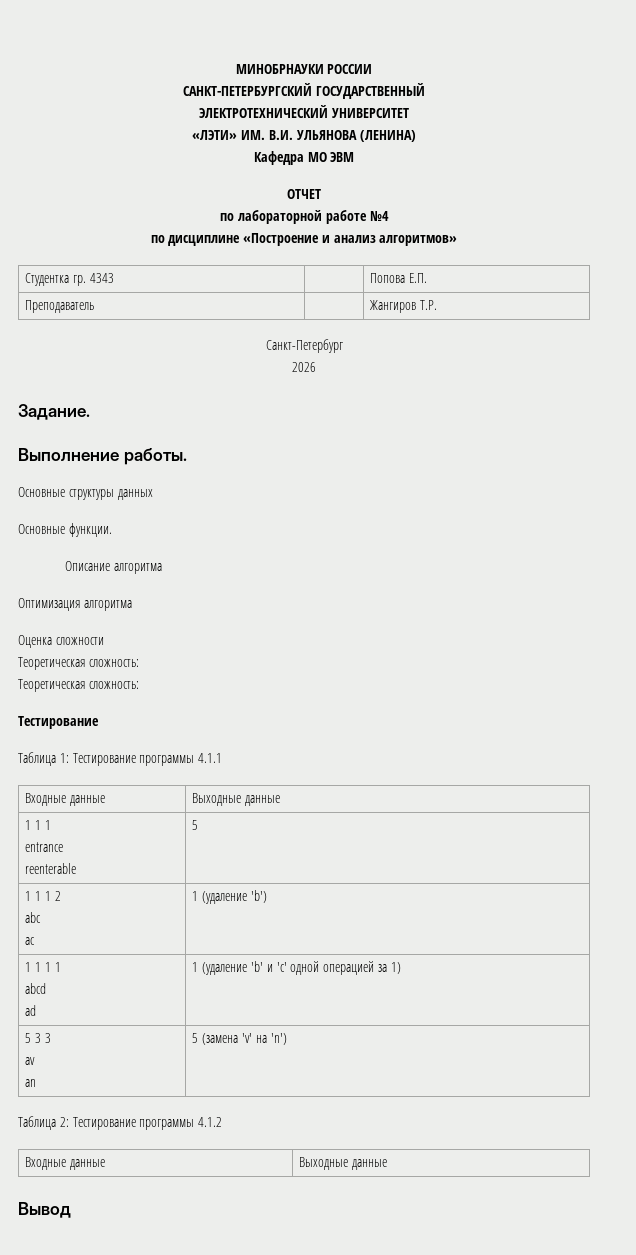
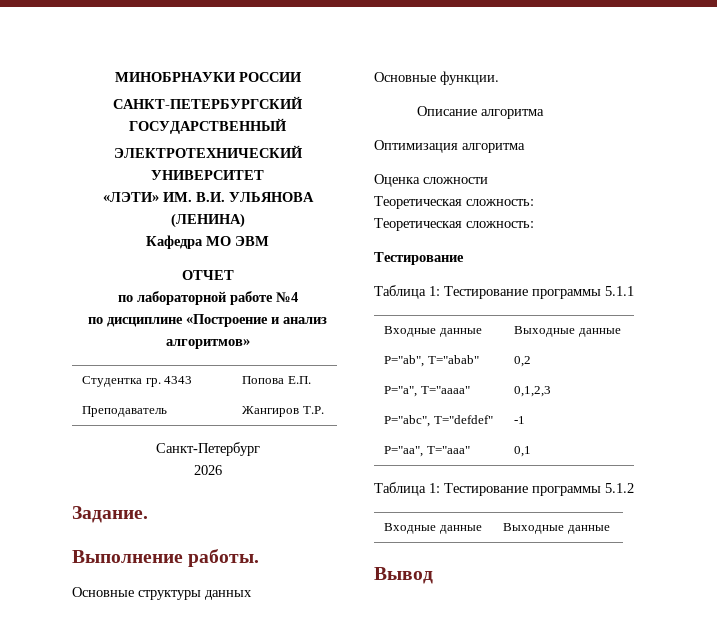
- Таблица 1: Тестирование программы 4.1.1
+ Таблица 1: Тестирование программы 5.1.1
  Входные данные | Выходные данные
- 1 1 1
- entrance
- reenterable | 5
- 1 1 1 2
- abc
- ac | 1 (удаление 'b')
- 1 1 1 1
- abcd
- ad | 1 (удаление 'b' и 'c' одной операцией за 1)
- 5 3 3
- av
- an | 5 (замена 'v' на 'n')
- Таблица 2: Тестирование программы 4.1.2
+ P="ab", T="abab" | 0,2
+ P="a", T="aaaa" | 0,1,2,3
+ P="abc", T="defdef" | -1
+ P="aa", T="aaa" | 0,1
+ Таблица 1: Тестирование программы 5.1.2

